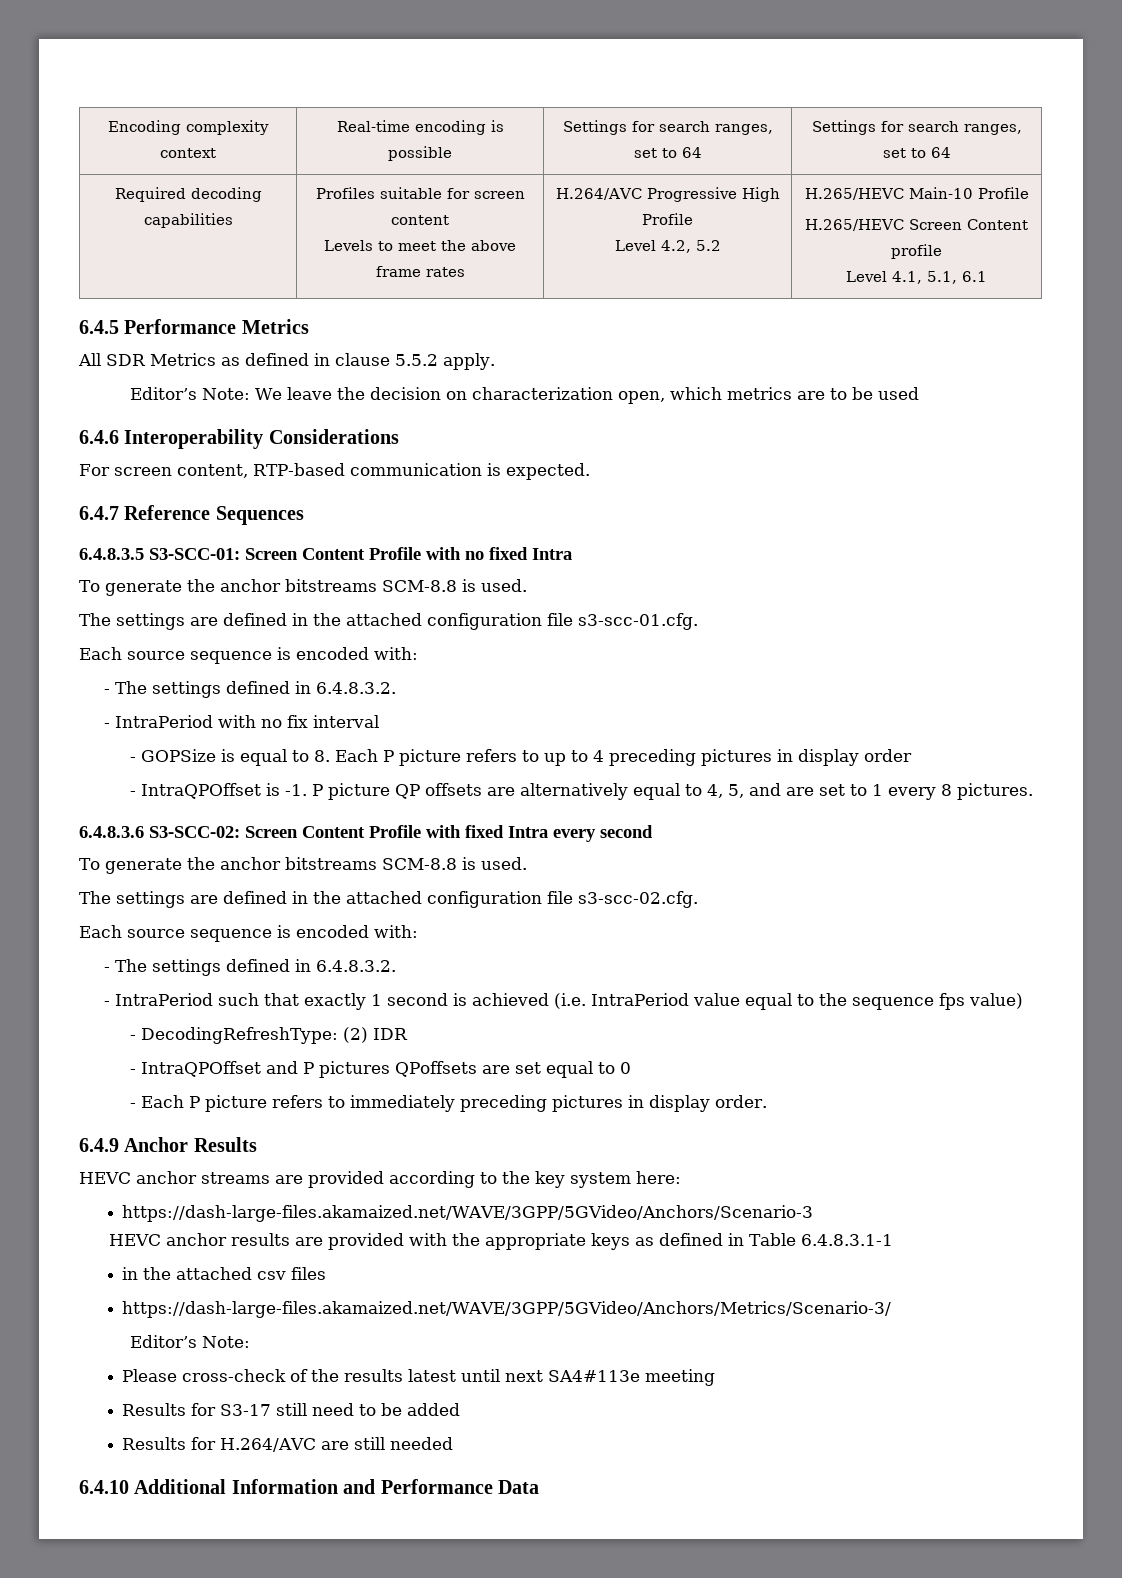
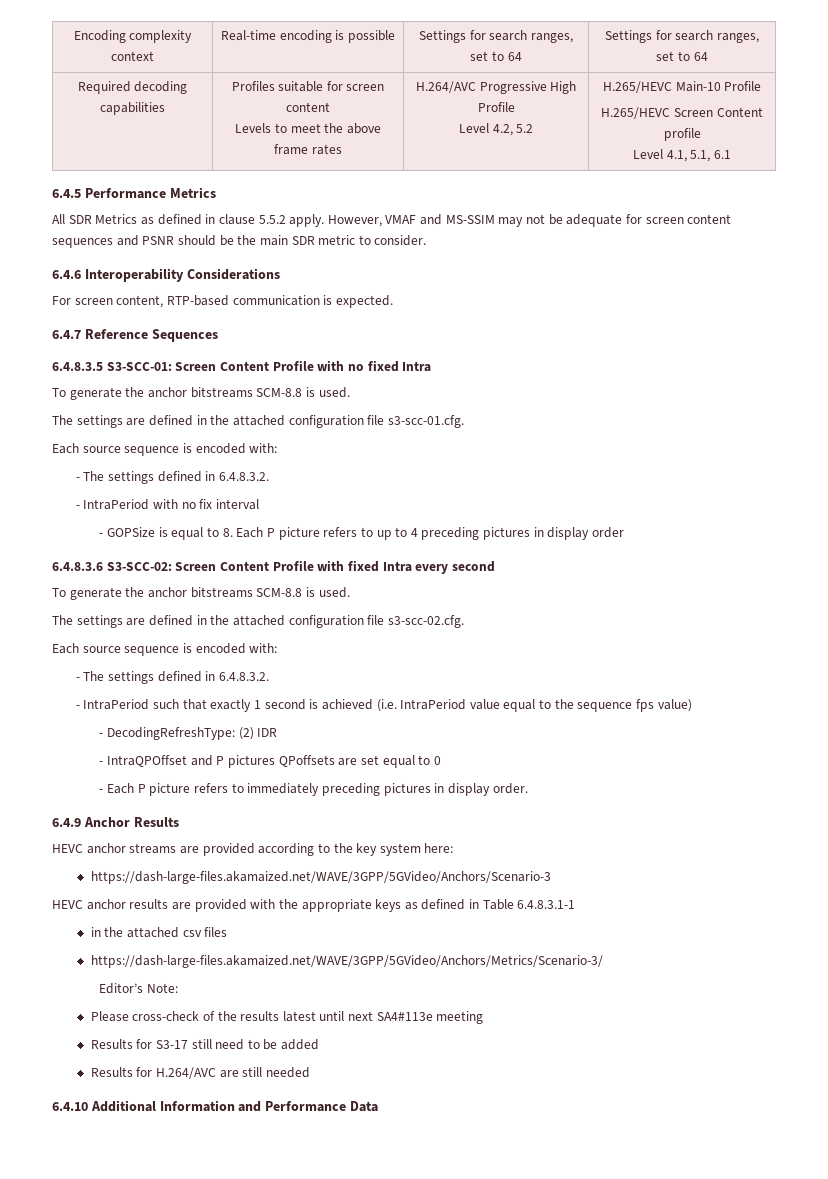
- All SDR Metrics as defined in clause 5.5.2 apply.
- Editor’s Note: We leave the decision on characterization open, which metrics are to be used
+ All SDR Metrics as defined in clause 5.5.2 apply. However, VMAF and MS-SSIM may not be adequate for screen content sequences and PSNR should be the main SDR metric to consider.
- - IntraQPOffset is -1. P picture QP offsets are alternatively equal to 4, 5, and are set to 1 every 8 pictures.

